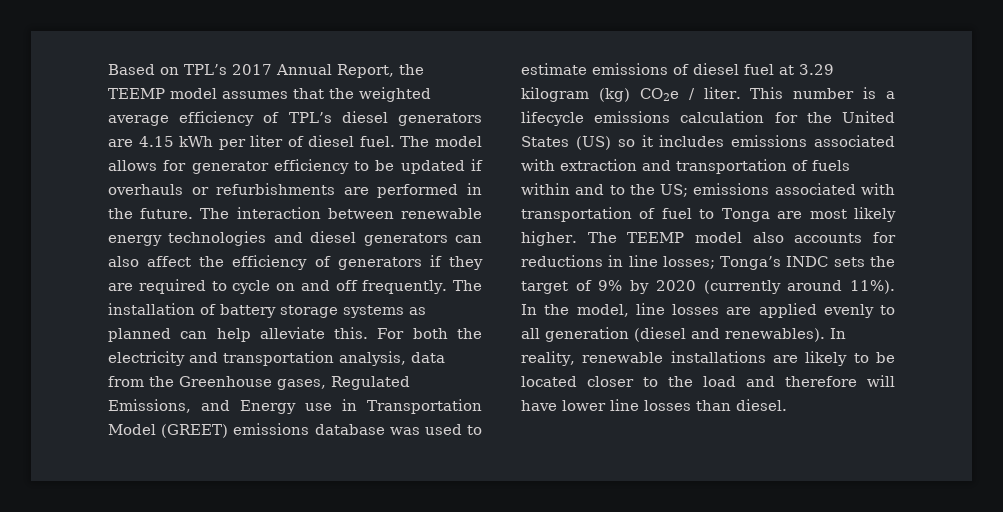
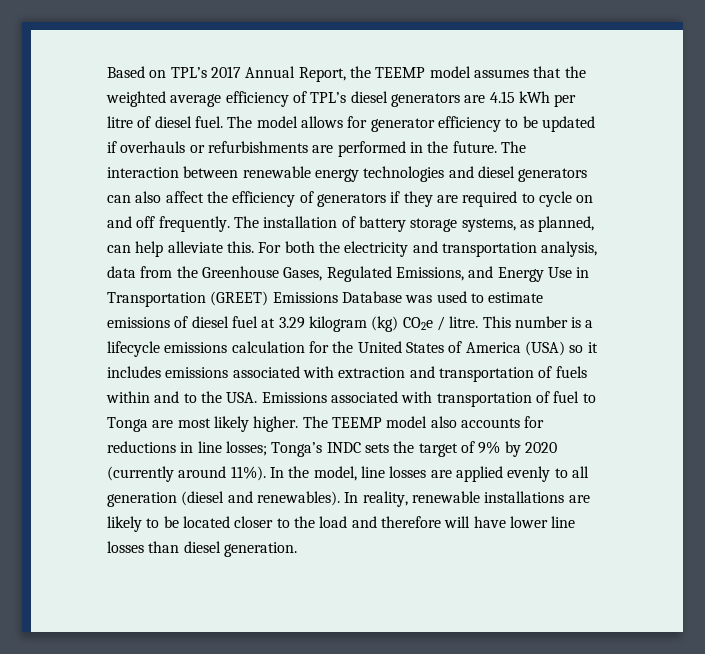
- Based on TPL’s 2017 Annual Report, the TEEMP model assumes that the weighted average efficiency of TPL’s diesel generators are 4.15 kWh per liter of diesel fuel.
+ Based on TPL’s 2017 Annual Report, the TEEMP model assumes that the weighted average efficiency of TPL’s diesel generators are 4.15 kWh per litre of diesel fuel.
- The installation of battery storage systems as planned can help alleviate this.
+ The installation of battery storage systems, as planned, can help alleviate this.
- For both the electricity and transportation analysis, data from the Greenhouse gases, Regulated Emissions, and Energy use in Transportation Model (GREET) emissions database was used to estimate emissions of diesel fuel at 3.29 kilogram (kg) CO2e / liter.
+ For both the electricity and transportation analysis, data from the Greenhouse Gases, Regulated Emissions, and Energy Use in Transportation (GREET) Emissions Database was used to estimate emissions of diesel fuel at 3.29 kilogram (kg) CO2e / litre.
- This number is a lifecycle emissions calculation for the United States (US) so it includes emissions associated with extraction and transportation of fuels within and to the US; emissions associated with transportation of fuel to Tonga are most likely higher.
+ This number is a lifecycle emissions calculation for the United States of America (USA) so it includes emissions associated with extraction and transportation of fuels within and to the USA. Emissions associated with transportation of fuel to Tonga are most likely higher.
- In reality, renewable installations are likely to be located closer to the load and therefore will have lower line losses than diesel.
+ In reality, renewable installations are likely to be located closer to the load and therefore will have lower line losses than diesel generation.

